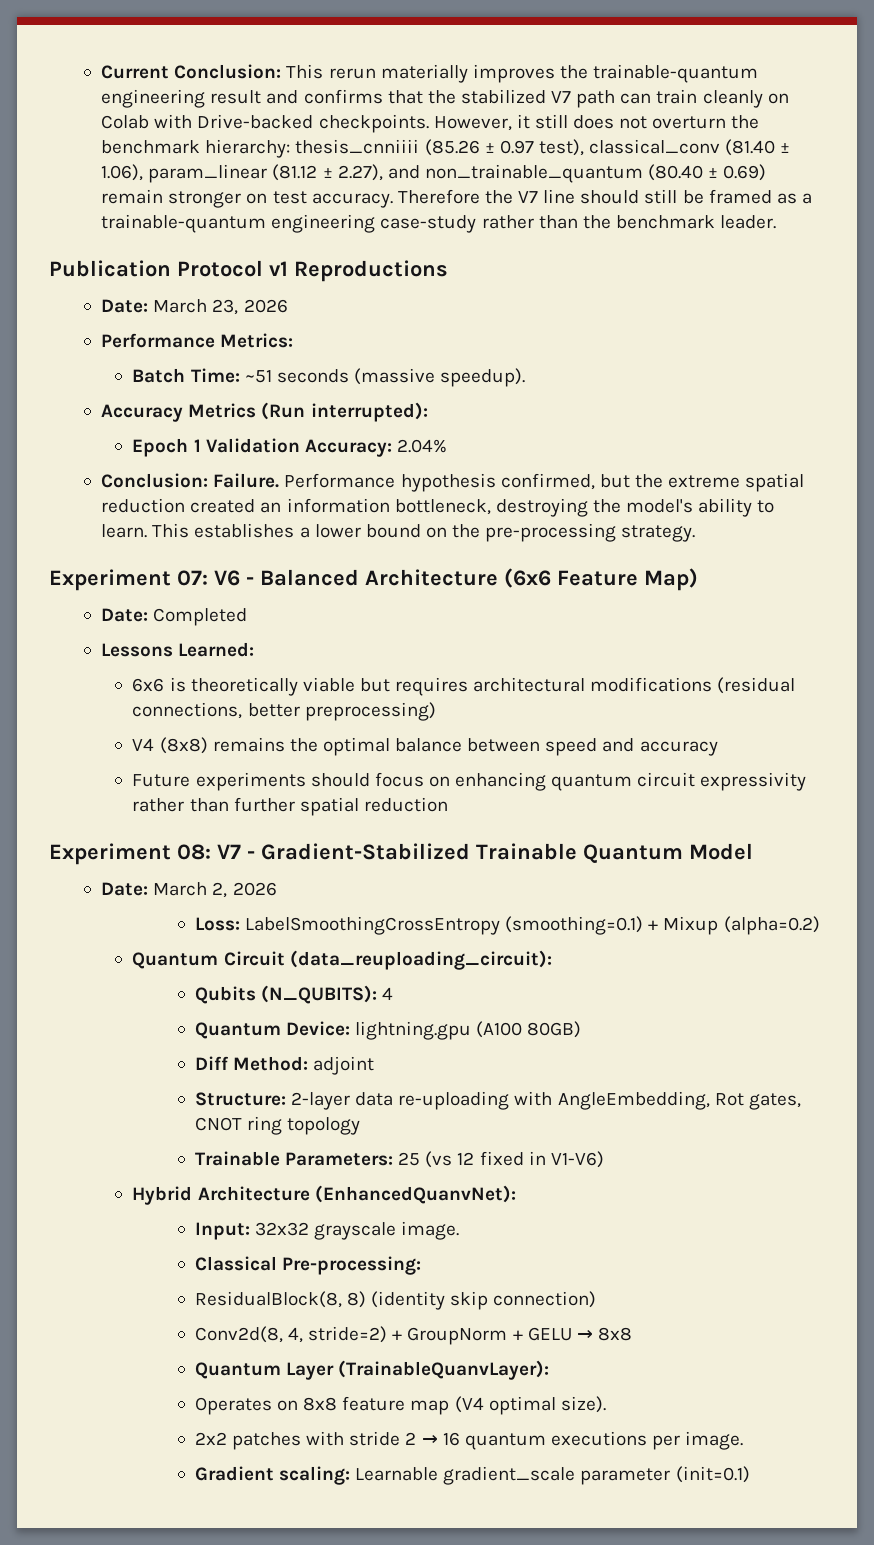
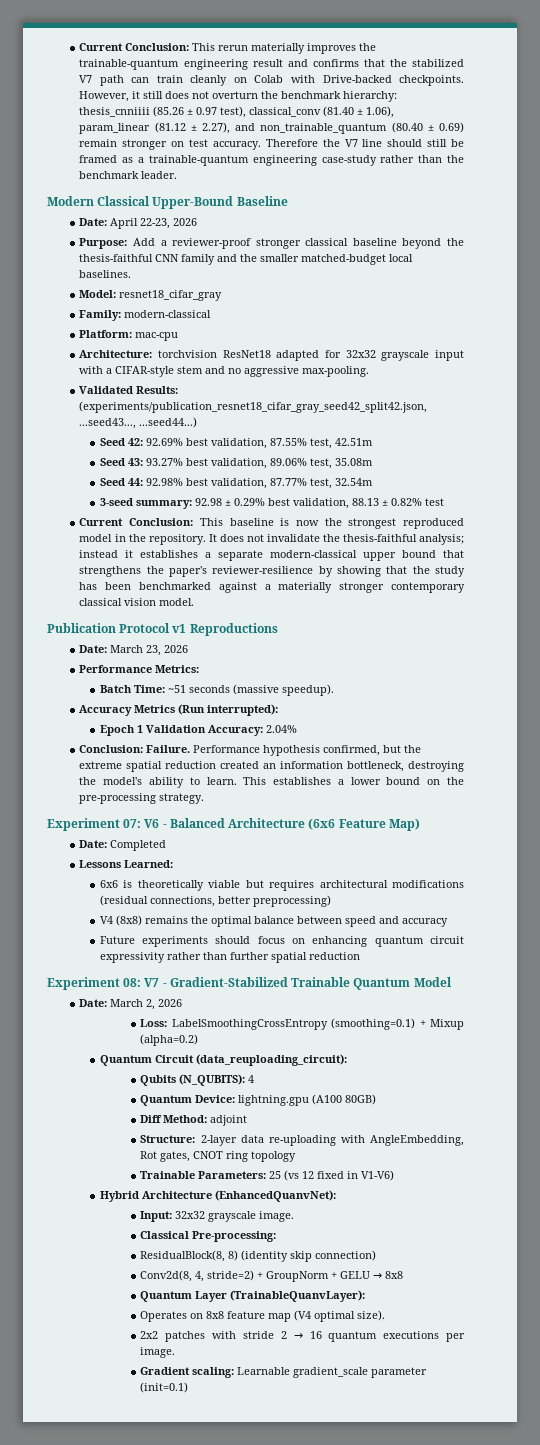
+ Modern Classical Upper-Bound Baseline
+ Date: April 22-23, 2026
+ Purpose: Add a reviewer-proof stronger classical baseline beyond the thesis-faithful CNN family and the smaller matched-budget local baselines.
+ Model: resnet18_cifar_gray
+ Family: modern-classical
+ Platform: mac-cpu
+ Architecture: torchvision ResNet18 adapted for 32x32 grayscale input with a CIFAR-style stem and no aggressive max-pooling.
+ Validated Results: (experiments/publication_resnet18_cifar_gray_seed42_split42.json, ...seed43..., ...seed44...)
+ Seed 42: 92.69% best validation, 87.55% test, 42.51m
+ Seed 43: 93.27% best validation, 89.06% test, 35.08m
+ Seed 44: 92.98% best validation, 87.77% test, 32.54m
+ 3-seed summary: 92.98 ± 0.29% best validation, 88.13 ± 0.82% test
+ Current Conclusion: This baseline is now the strongest reproduced model in the repository. It does not invalidate the thesis-faithful analysis; instead it establishes a separate modern-classical upper bound that strengthens the paper's reviewer-resilience by showing that the study has been benchmarked against a materially stronger contemporary classical vision model.

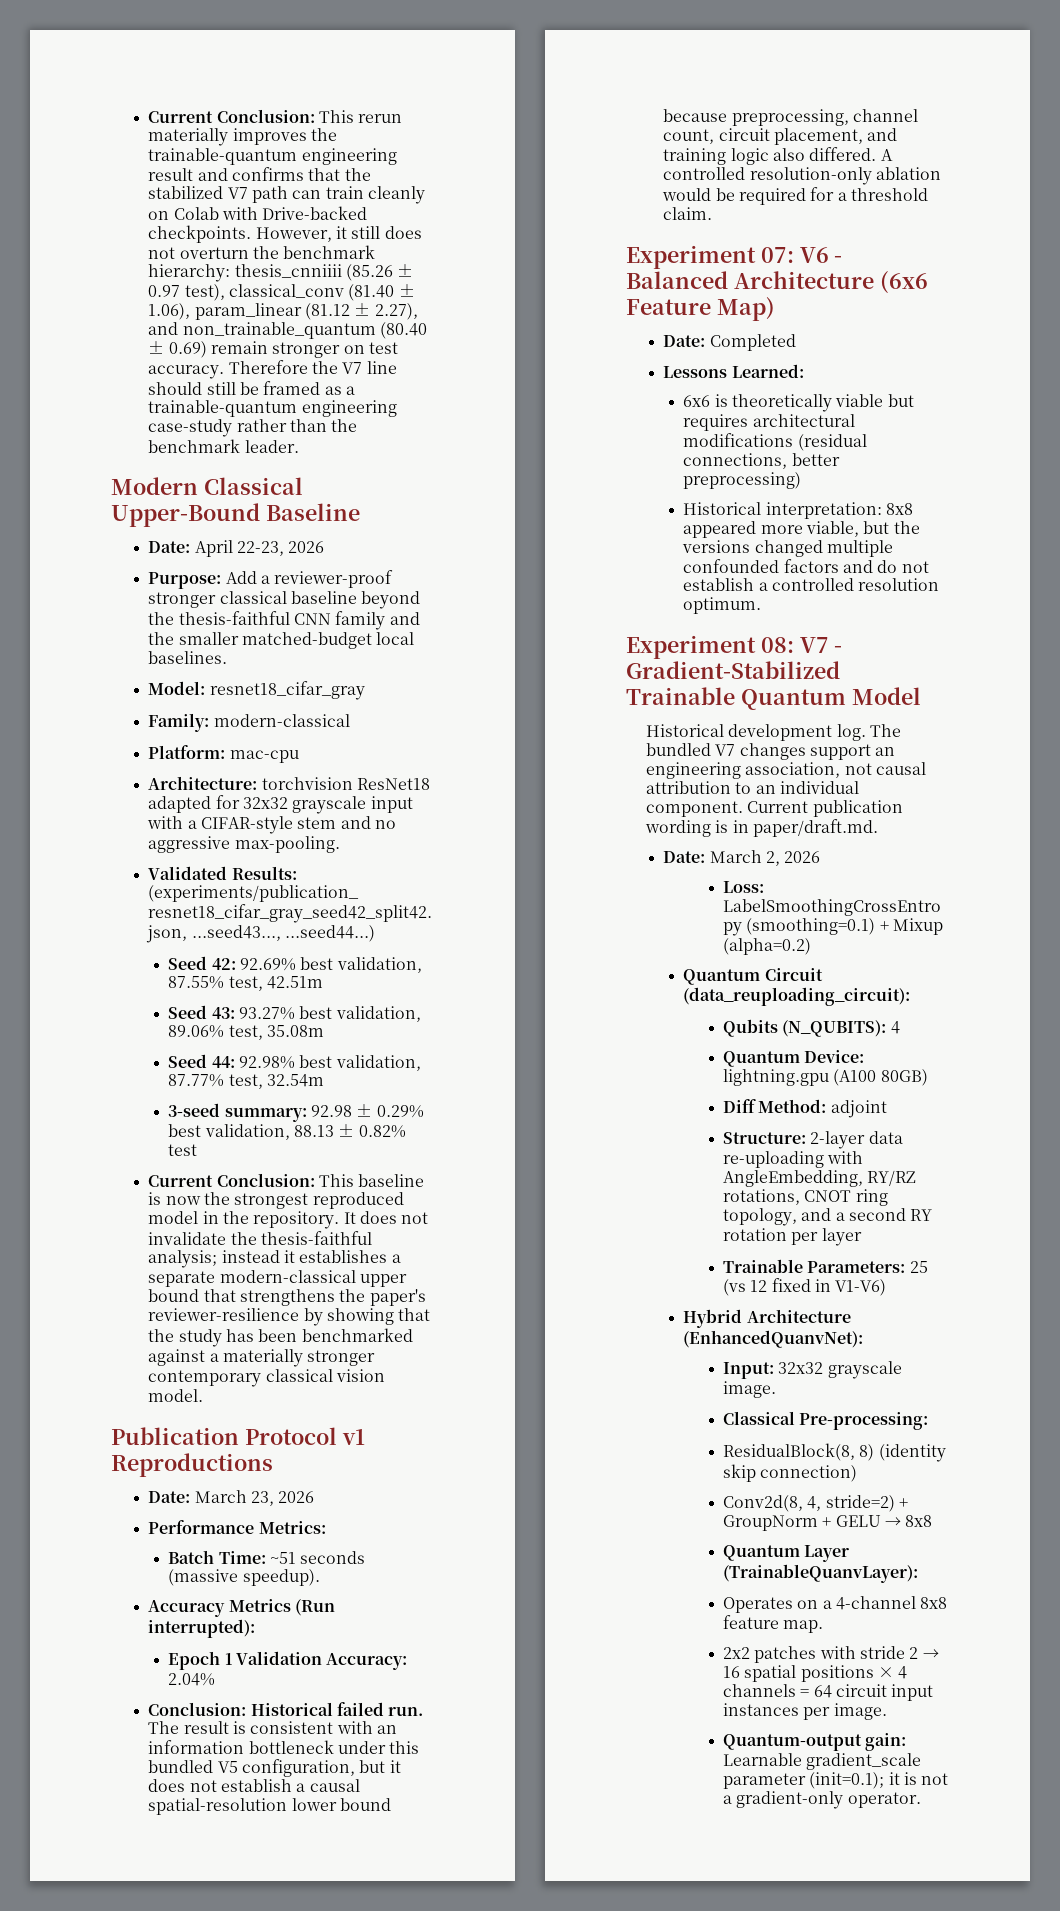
- Conclusion: Failure. Performance hypothesis confirmed, but the extreme spatial reduction created an information bottleneck, destroying the model's ability to learn. This establishes a lower bound on the pre-processing strategy.
+ Conclusion: Historical failed run. The result is consistent with an information bottleneck under this bundled V5 configuration, but it does not establish a causal spatial-resolution lower bound because preprocessing, channel count, circuit placement, and training logic also differed. A controlled resolution-only ablation would be required for a threshold claim.
- V4 (8x8) remains the optimal balance between speed and accuracy
- Future experiments should focus on enhancing quantum circuit expressivity rather than further spatial reduction
+ Historical interpretation: 8x8 appeared more viable, but the versions changed multiple confounded factors and do not establish a controlled resolution optimum.
+ Historical development log. The bundled V7 changes support an engineering association, not causal attribution to an individual component. Current publication wording is in paper/draft.md.
- Structure: 2-layer data re-uploading with AngleEmbedding, Rot gates, CNOT ring topology
+ Structure: 2-layer data re-uploading with AngleEmbedding, RY/RZ rotations, CNOT ring topology, and a second RY rotation per layer
- Operates on 8x8 feature map (V4 optimal size).
+ Operates on a 4-channel 8x8 feature map.
- 2x2 patches with stride 2 → 16 quantum executions per image.
+ 2x2 patches with stride 2 → 16 spatial positions × 4 channels = 64 circuit input instances per image.
- Gradient scaling: Learnable gradient_scale parameter (init=0.1)
+ Quantum-output gain: Learnable gradient_scale parameter (init=0.1); it is not a gradient-only operator.

